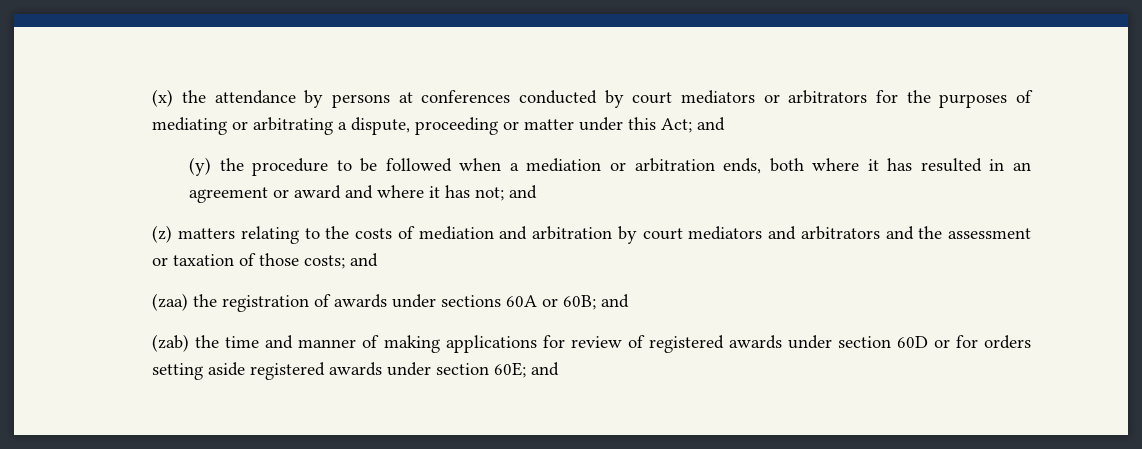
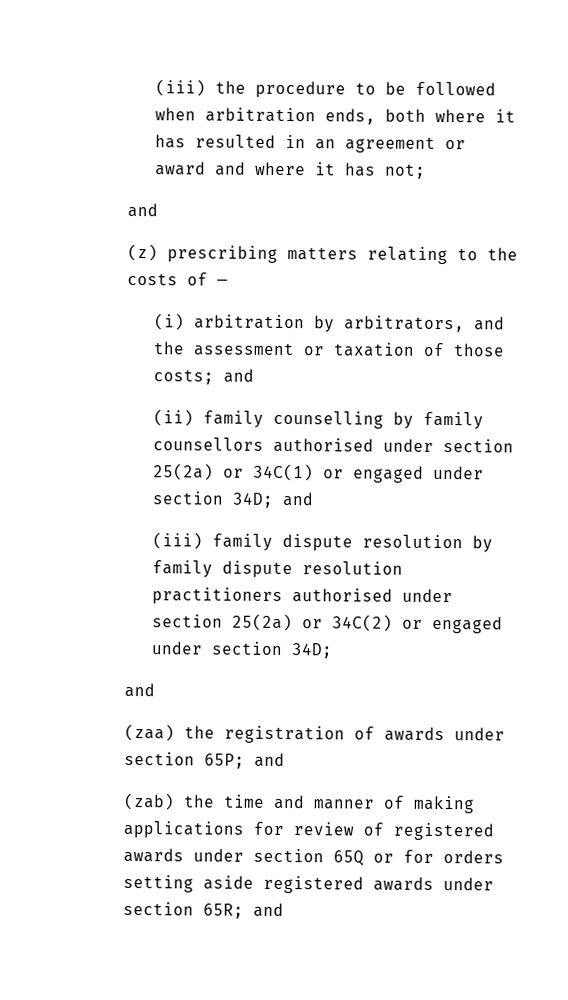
- (x) the attendance by persons at conferences conducted by court mediators or arbitrators for the purposes of mediating or arbitrating a dispute, proceeding or matter under this Act; and
- (y) the procedure to be followed when a mediation or arbitration ends, both where it has resulted in an agreement or award and where it has not; and
+ (iii) the procedure to be followed when arbitration ends, both where it has resulted in an agreement or award and where it has not;
+ and
- (z) matters relating to the costs of mediation and arbitration by court mediators and arbitrators and the assessment or taxation of those costs; and
+ (z) prescribing matters relating to the costs of —
+ (i) arbitration by arbitrators, and the assessment or taxation of those costs; and
+ (ii) family counselling by family counsellors authorised under section 25(2a) or 34C(1) or engaged under section 34D; and
+ (iii) family dispute resolution by family dispute resolution practitioners authorised under section 25(2a) or 34C(2) or engaged under section 34D;
+ and
- (zaa) the registration of awards under sections 60A or 60B; and
+ (zaa) the registration of awards under section 65P; and
- (zab) the time and manner of making applications for review of registered awards under section 60D or for orders setting aside registered awards under section 60E; and
+ (zab) the time and manner of making applications for review of registered awards under section 65Q or for orders setting aside registered awards under section 65R; and

